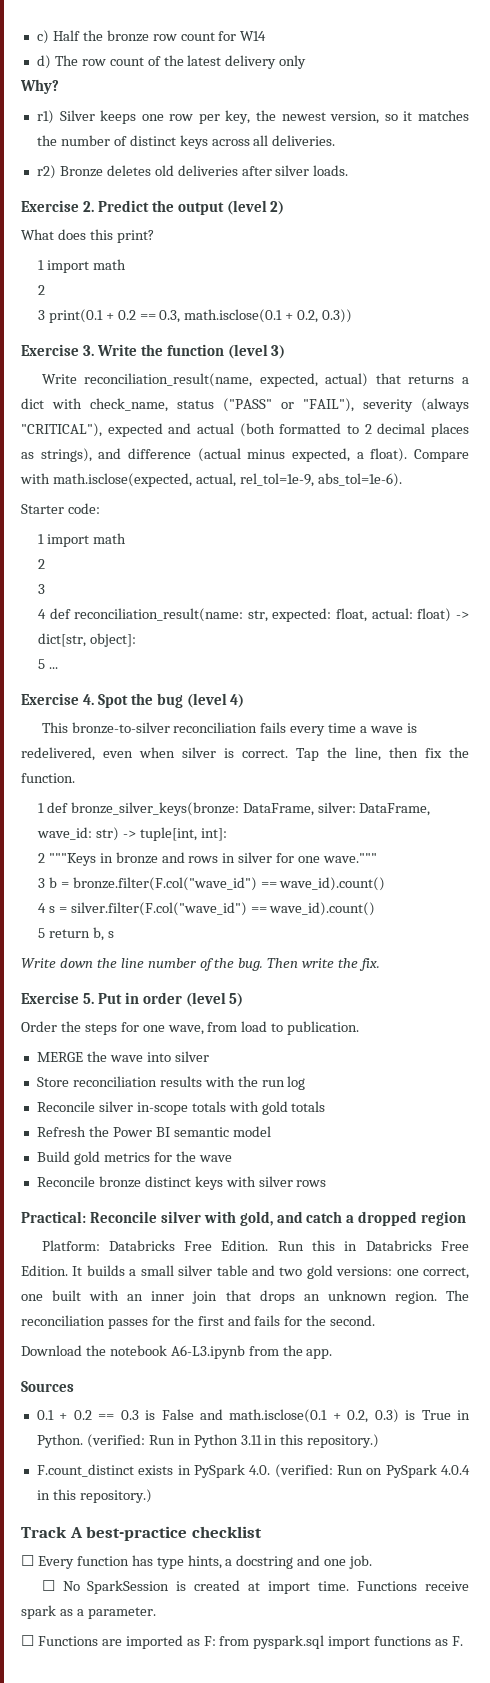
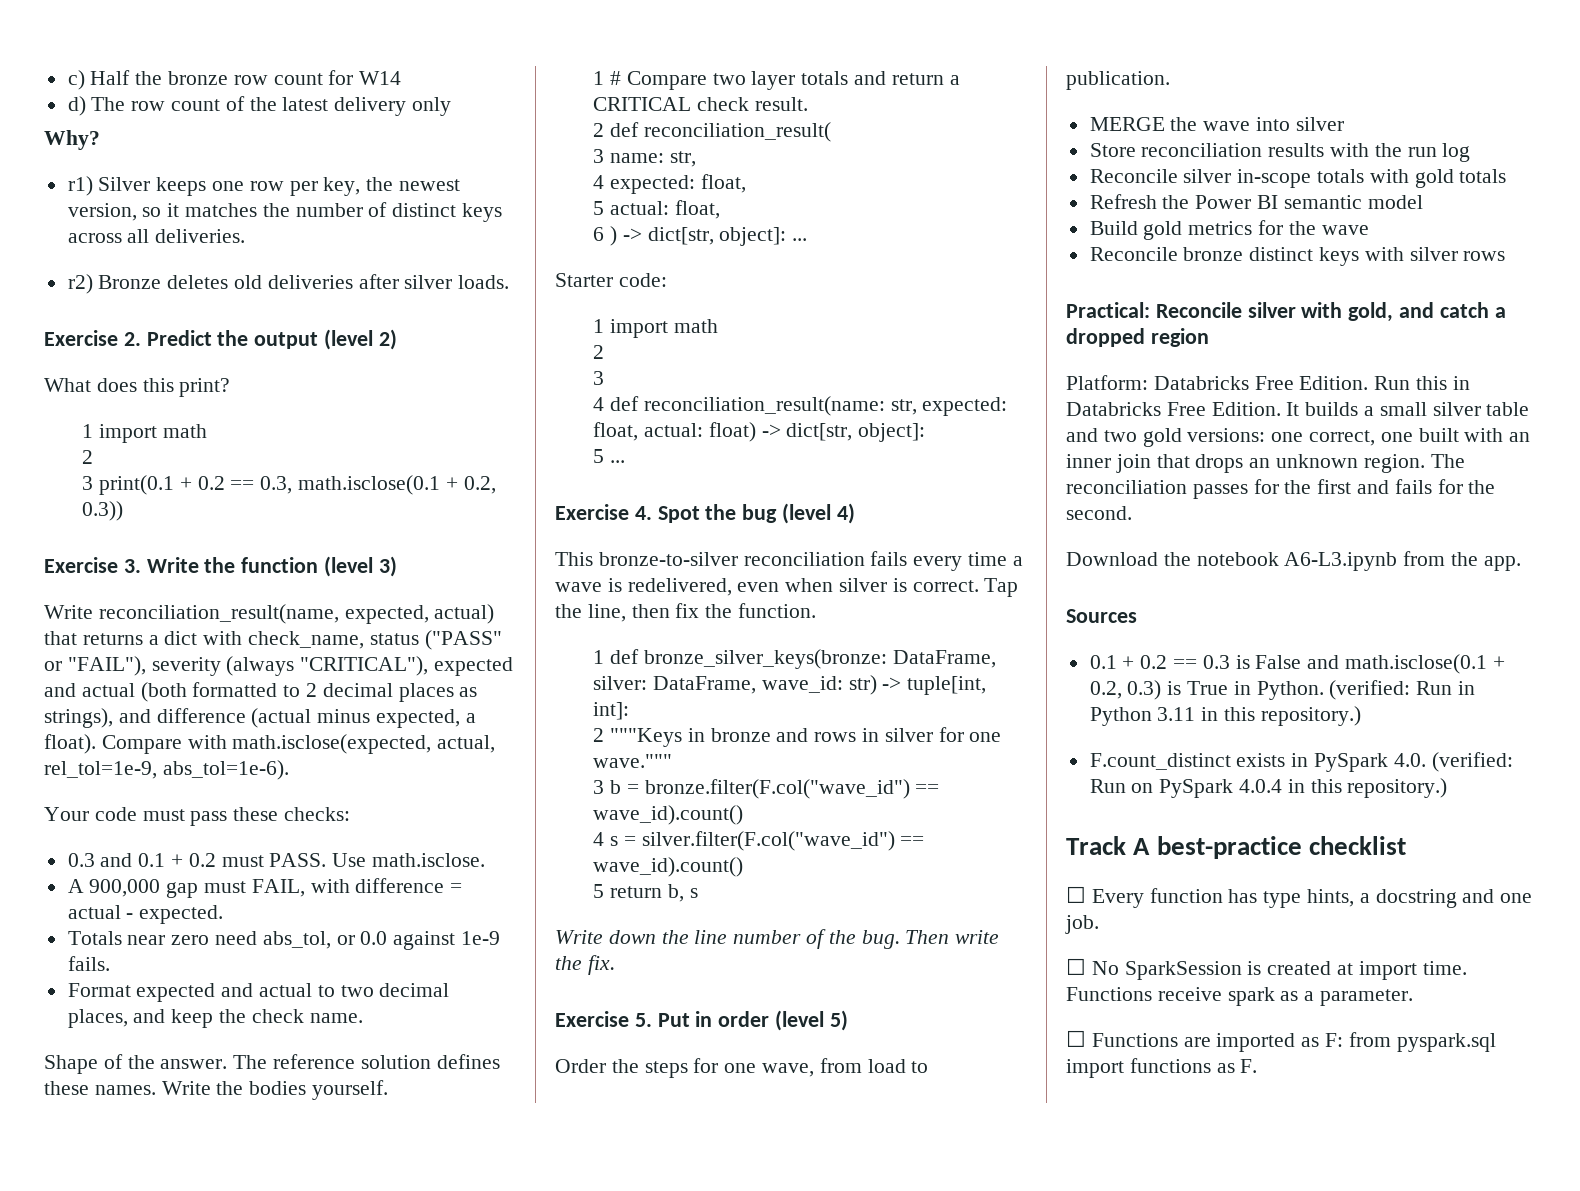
+ Your code must pass these checks:
+ 0.3 and 0.1 + 0.2 must PASS. Use math.isclose.
+ A 900,000 gap must FAIL, with difference = actual - expected.
+ Totals near zero need abs_tol, or 0.0 against 1e-9 fails.
+ Format expected and actual to two decimal places, and keep the check name.
+ Shape of the answer. The reference solution defines these names. Write the bodies yourself.
+ 1 # Compare two layer totals and return a CRITICAL check result.
+ 2 def reconciliation_result(
+ 3 name: str,
+ 4 expected: float,
+ 5 actual: float,
+ 6 ) -> dict[str, object]: ...

